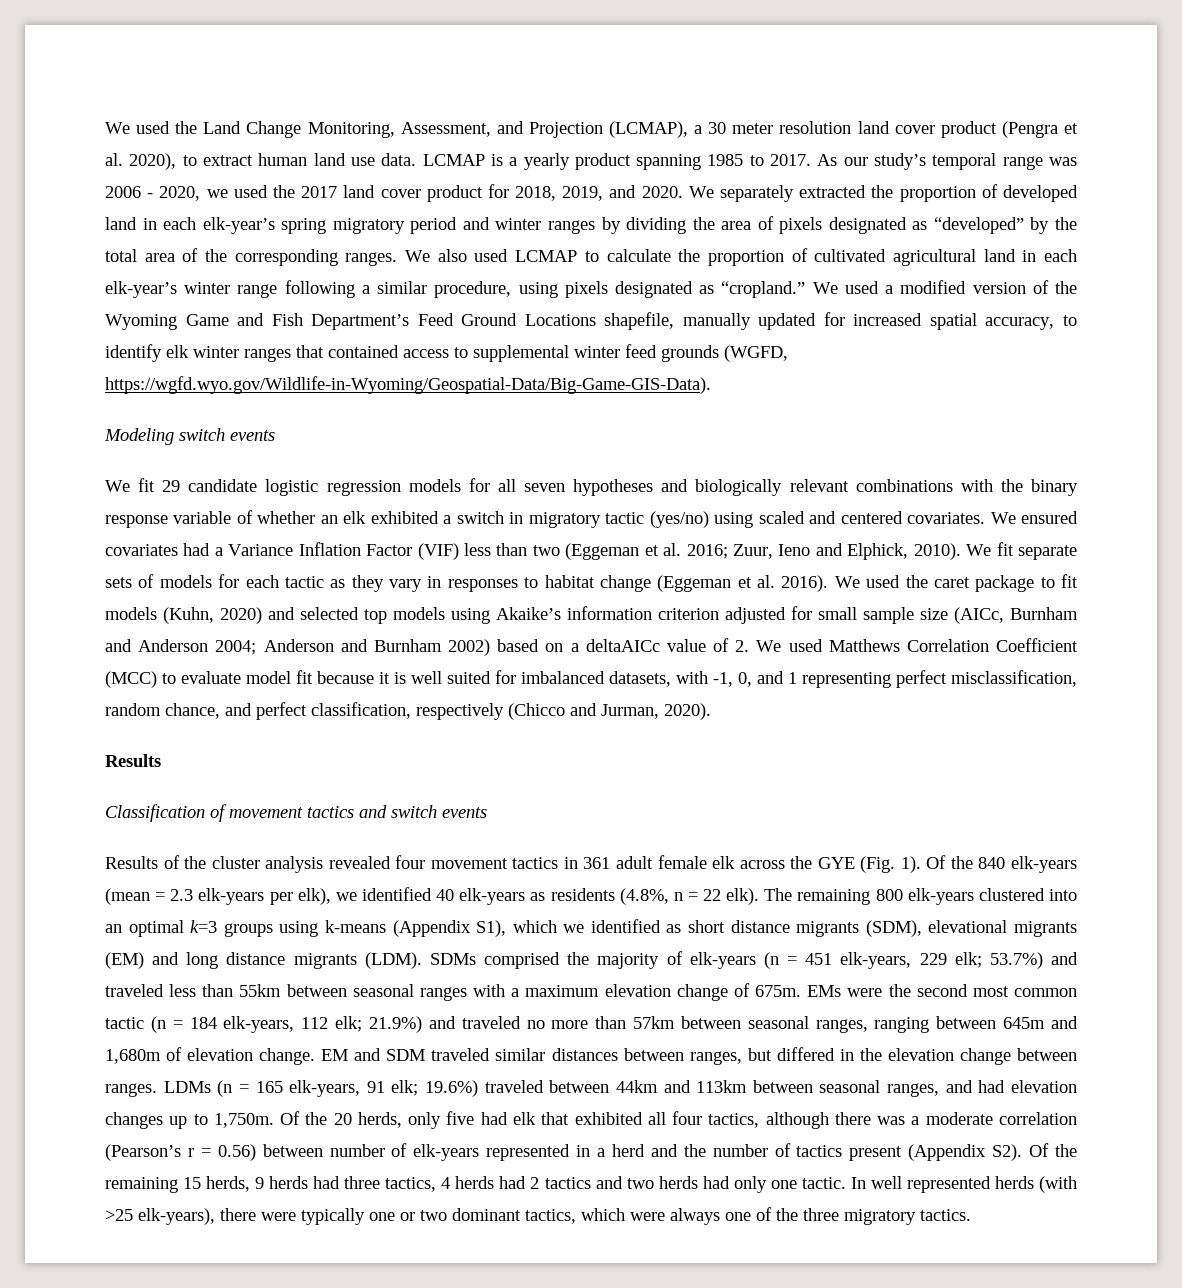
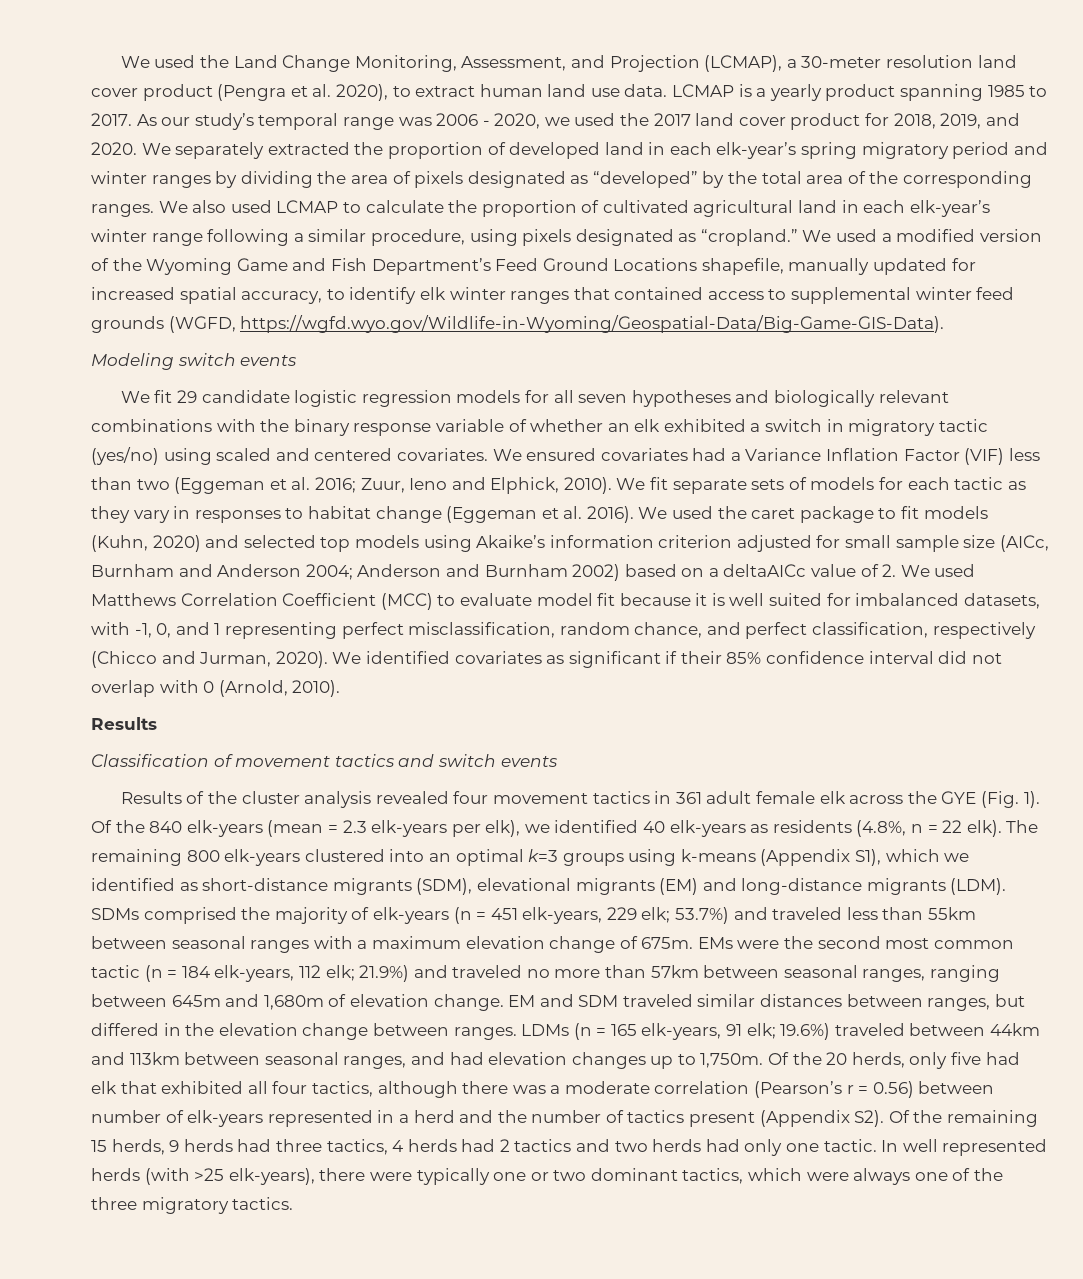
- We used the Land Change Monitoring, Assessment, and Projection (LCMAP), a 30 meter resolution land cover product (Pengra et al. 2020), to extract human land use data.
+ We used the Land Change Monitoring, Assessment, and Projection (LCMAP), a 30-meter resolution land cover product (Pengra et al. 2020), to extract human land use data.
+ We identified covariates as significant if their 85% confidence interval did not overlap with 0 (Arnold, 2010).
- The remaining 800 elk-years clustered into an optimal k=3 groups using k-means (Appendix S1), which we identified as short distance migrants (SDM), elevational migrants (EM) and long distance migrants (LDM).
+ The remaining 800 elk-years clustered into an optimal k=3 groups using k-means (Appendix S1), which we identified as short-distance migrants (SDM), elevational migrants (EM) and long-distance migrants (LDM).

